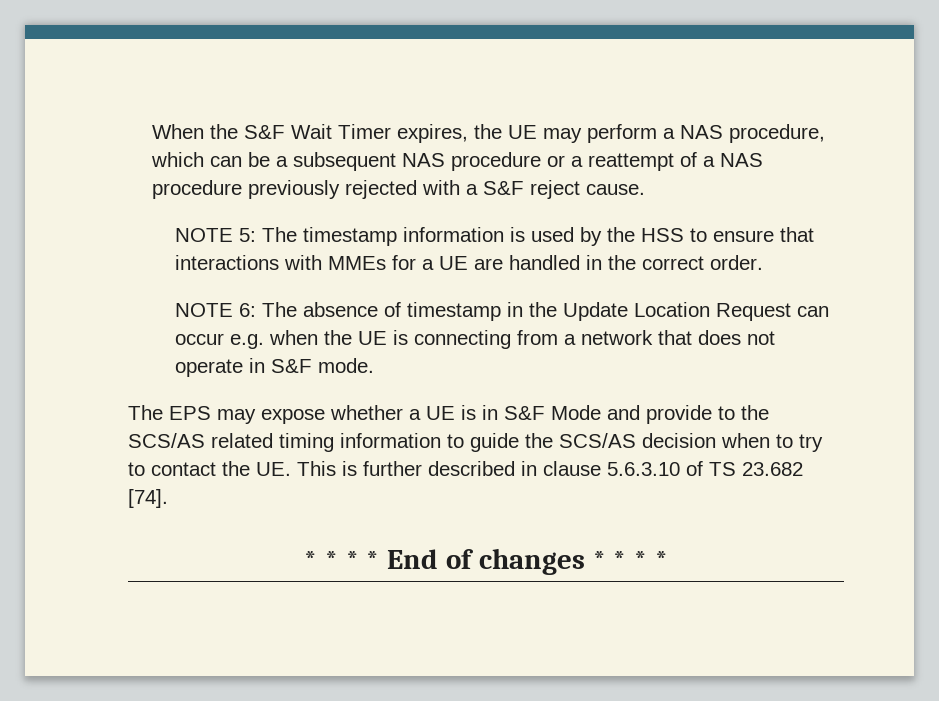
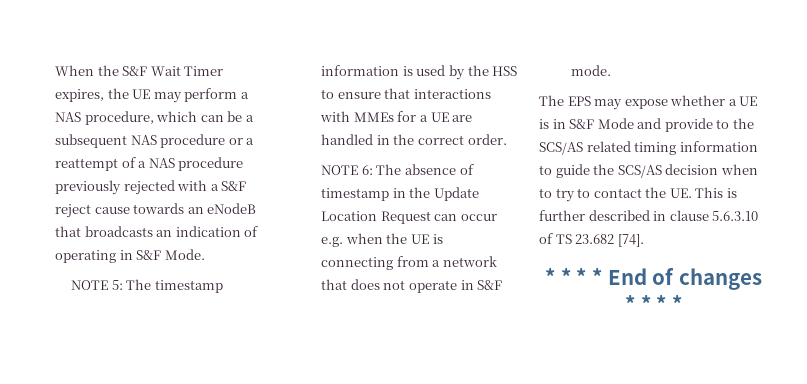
- When the S&F Wait Timer expires, the UE may perform a NAS procedure, which can be a subsequent NAS procedure or a reattempt of a NAS procedure previously rejected with a S&F reject cause.
+ When the S&F Wait Timer expires, the UE may perform a NAS procedure, which can be a subsequent NAS procedure or a reattempt of a NAS procedure previously rejected with a S&F reject cause towards an eNodeB that broadcasts an indication of operating in S&F Mode.

